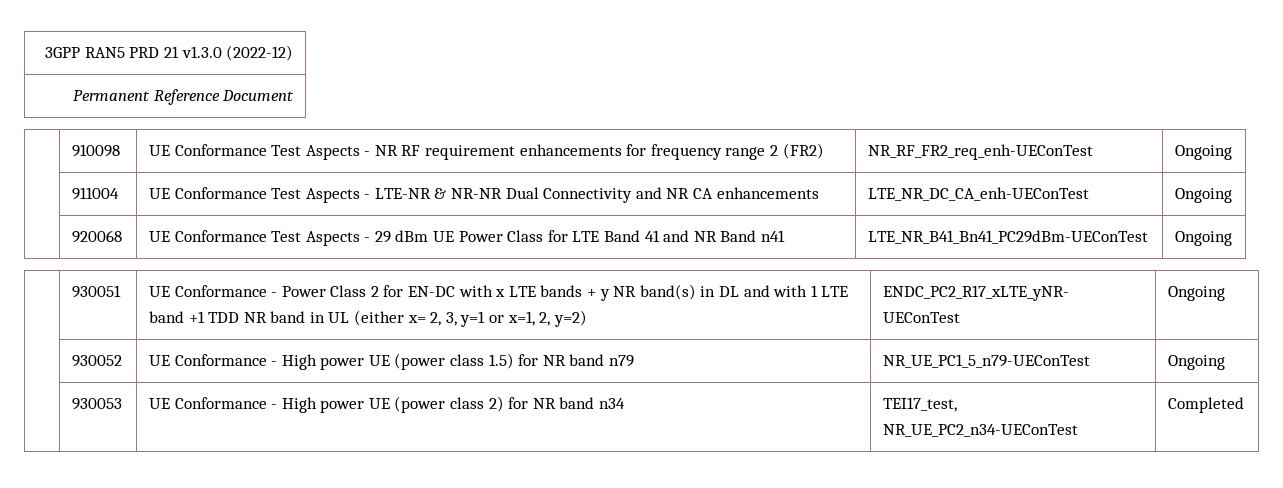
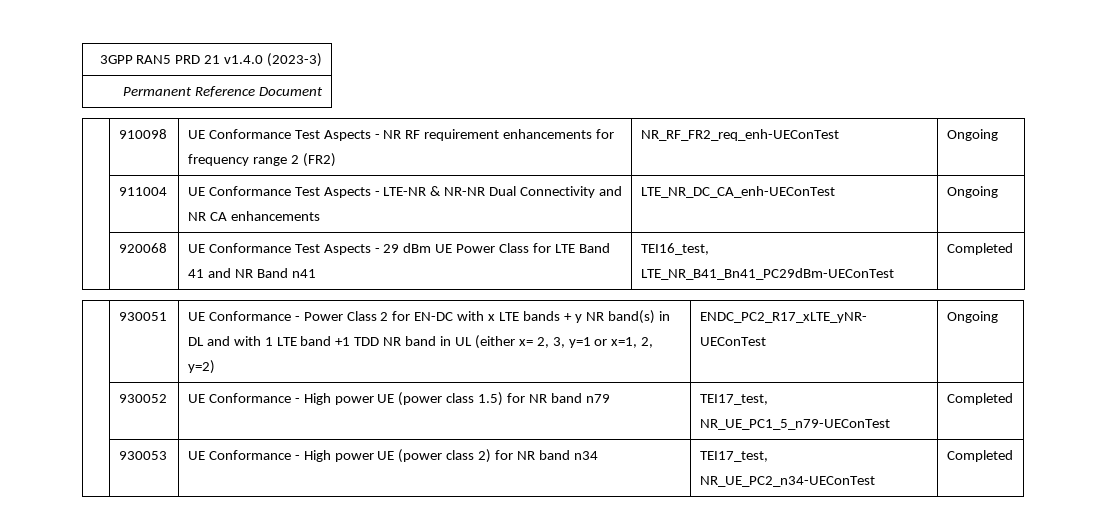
- 3GPP RAN5 PRD 21 v1.3.0 (2022-12)
+ 3GPP RAN5 PRD 21 v1.4.0 (2023-3)
- | 920068 | UE Conformance Test Aspects - 29 dBm UE Power Class for LTE Band 41 and NR Band n41 | LTE_NR_B41_Bn41_PC29dBm-UEConTest | Ongoing
+ | 920068 | UE Conformance Test Aspects - 29 dBm UE Power Class for LTE Band 41 and NR Band n41 | TEI16_test, LTE_NR_B41_Bn41_PC29dBm-UEConTest | Completed
- | 930052 | UE Conformance - High power UE (power class 1.5) for NR band n79 | NR_UE_PC1_5_n79-UEConTest | Ongoing
+ | 930052 | UE Conformance - High power UE (power class 1.5) for NR band n79 | TEI17_test, NR_UE_PC1_5_n79-UEConTest | Completed

